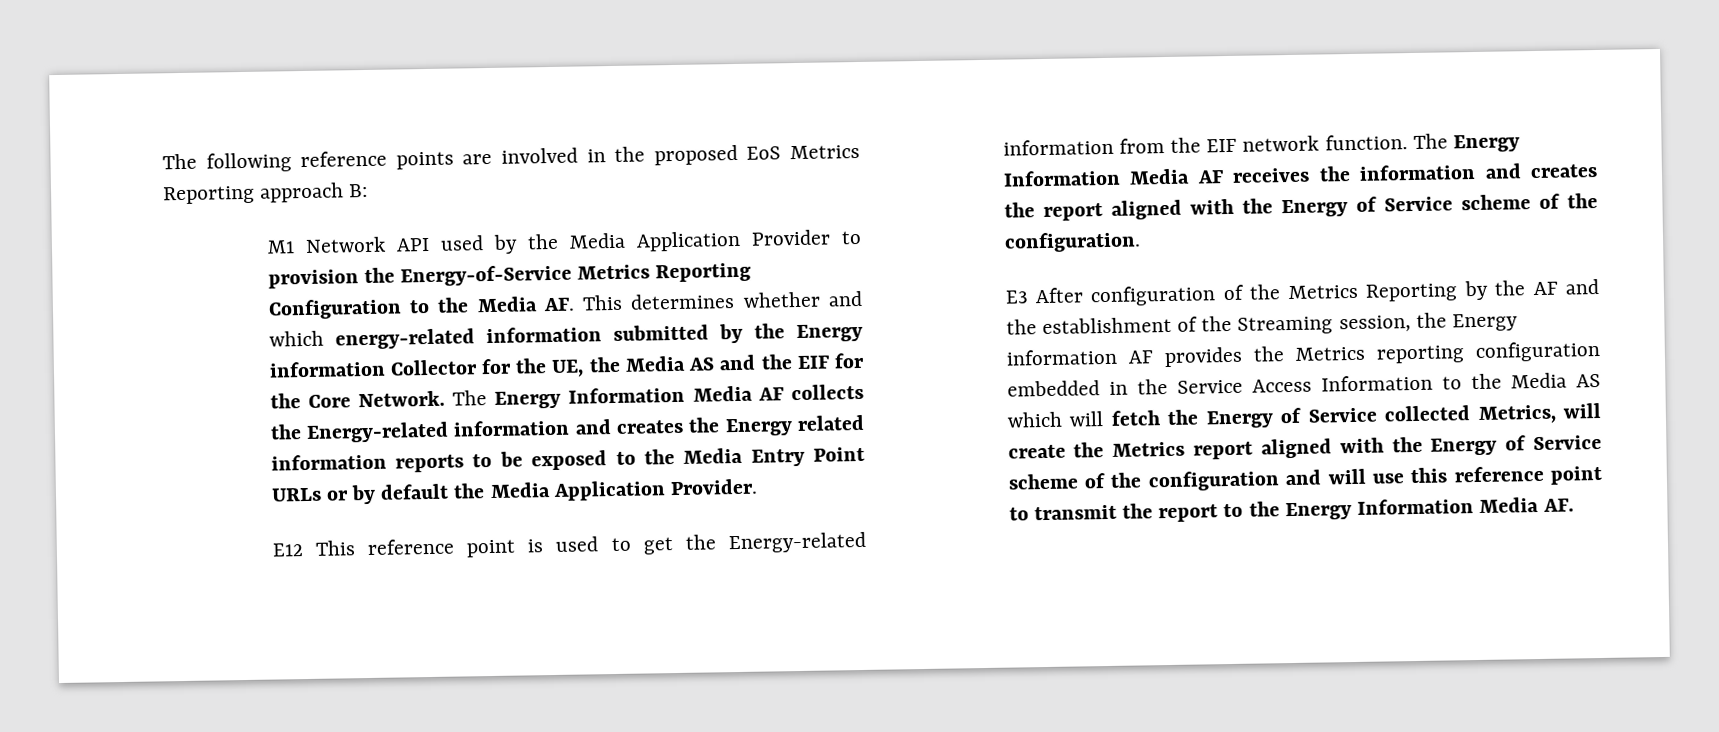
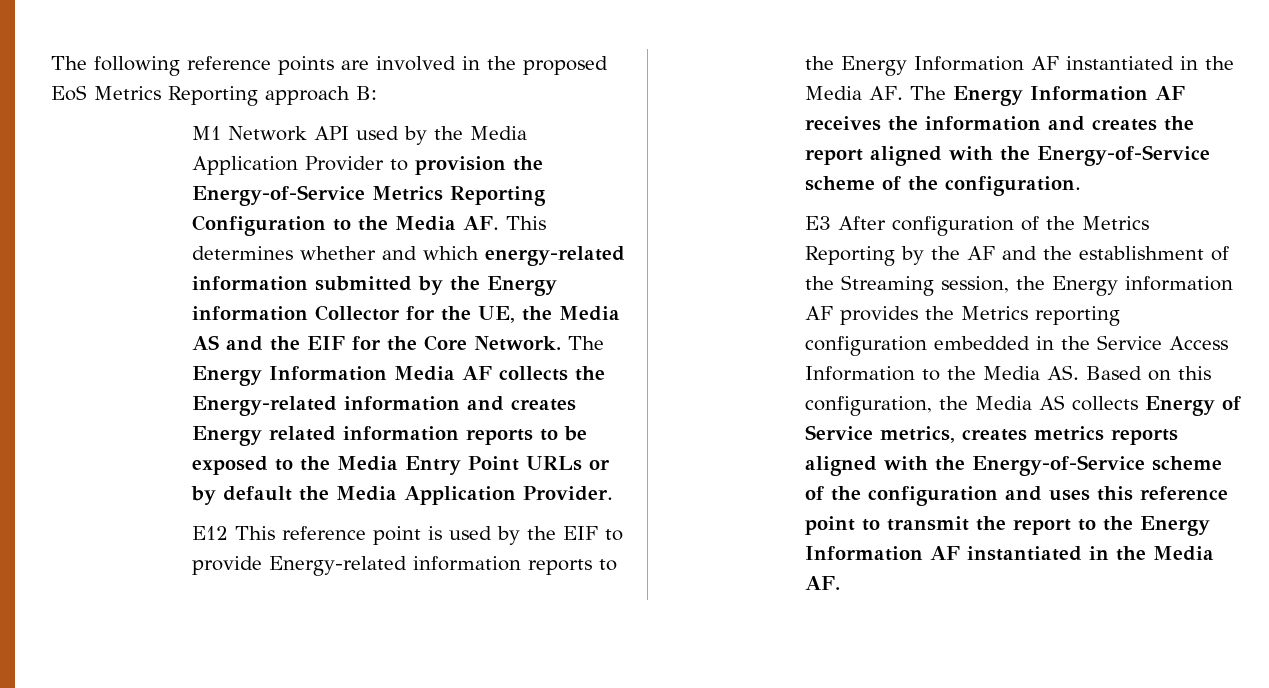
- The Energy Information Media AF collects the Energy-related information and creates the Energy related information reports to be exposed to the Media Entry Point URLs or by default the Media Application Provider.
+ The Energy Information Media AF collects the Energy-related information and creates Energy related information reports to be exposed to the Media Entry Point URLs or by default the Media Application Provider.
- E12 This reference point is used to get the Energy-related information from the EIF network function. The Energy Information Media AF receives the information and creates the report aligned with the Energy of Service scheme of the configuration.
+ E12 This reference point is used by the EIF to provide Energy-related information reports to the Energy Information AF instantiated in the Media AF. The Energy Information AF receives the information and creates the report aligned with the Energy-of-Service scheme of the configuration.
- E3 After configuration of the Metrics Reporting by the AF and the establishment of the Streaming session, the Energy information AF provides the Metrics reporting configuration embedded in the Service Access Information to the Media AS which will fetch the Energy of Service collected Metrics, will create the Metrics report aligned with the Energy of Service scheme of the configuration and will use this reference point to transmit the report to the Energy Information Media AF.
+ E3 After configuration of the Metrics Reporting by the AF and the establishment of the Streaming session, the Energy information AF provides the Metrics reporting configuration embedded in the Service Access Information to the Media AS. Based on this configuration, the Media AS collects Energy of Service metrics, creates metrics reports aligned with the Energy-of-Service scheme of the configuration and uses this reference point to transmit the report to the Energy Information AF instantiated in the Media AF.

